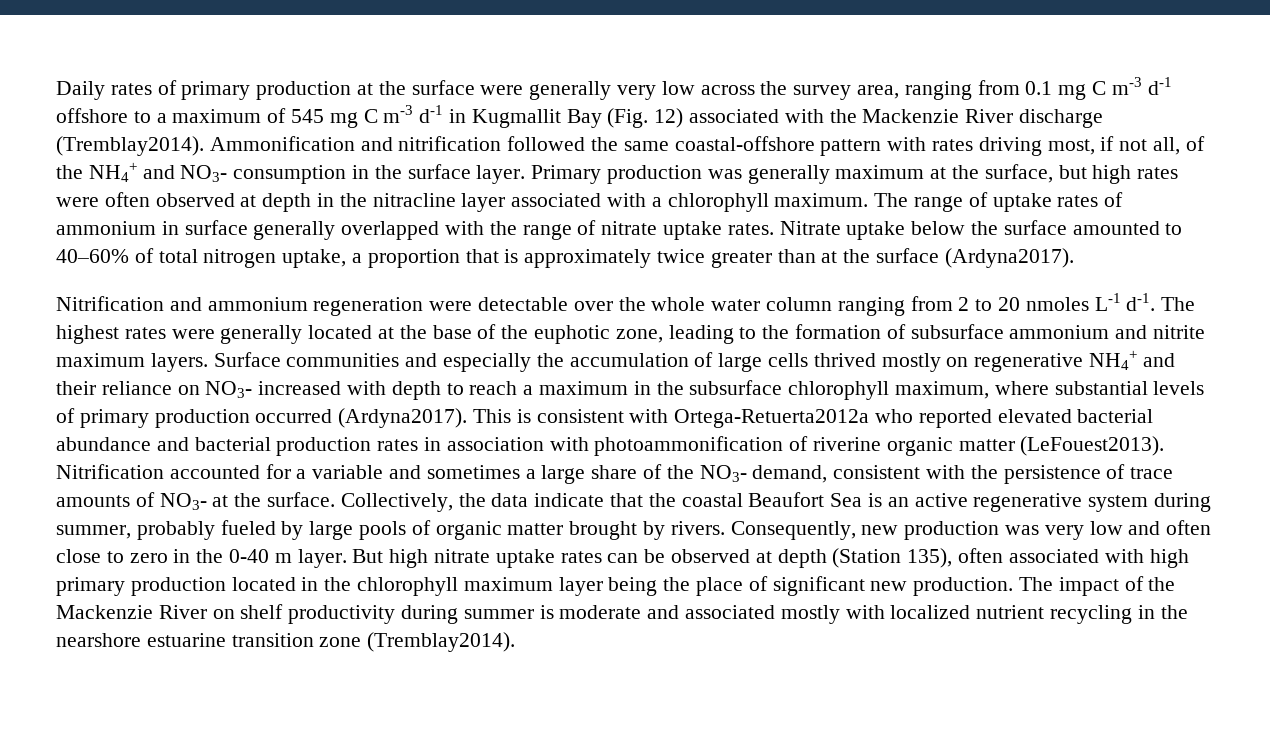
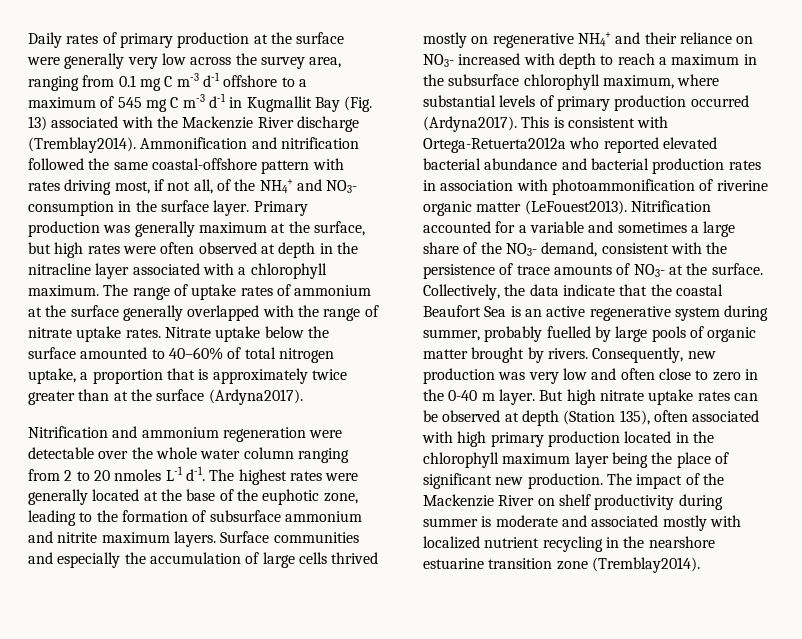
- Daily rates of primary production at the surface were generally very low across the survey area, ranging from 0.1 mg C m-3 d-1 offshore to a maximum of 545 mg C m-3 d-1 in Kugmallit Bay (Fig. 12) associated with the Mackenzie River discharge (Tremblay2014).
+ Daily rates of primary production at the surface were generally very low across the survey area, ranging from 0.1 mg C m-3 d-1 offshore to a maximum of 545 mg C m-3 d-1 in Kugmallit Bay (Fig. 13) associated with the Mackenzie River discharge (Tremblay2014).
- The range of uptake rates of ammonium in surface generally overlapped with the range of nitrate uptake rates.
+ The range of uptake rates of ammonium at the surface generally overlapped with the range of nitrate uptake rates.
- Collectively, the data indicate that the coastal Beaufort Sea is an active regenerative system during summer, probably fueled by large pools of organic matter brought by rivers.
+ Collectively, the data indicate that the coastal Beaufort Sea is an active regenerative system during summer, probably fuelled by large pools of organic matter brought by rivers.

